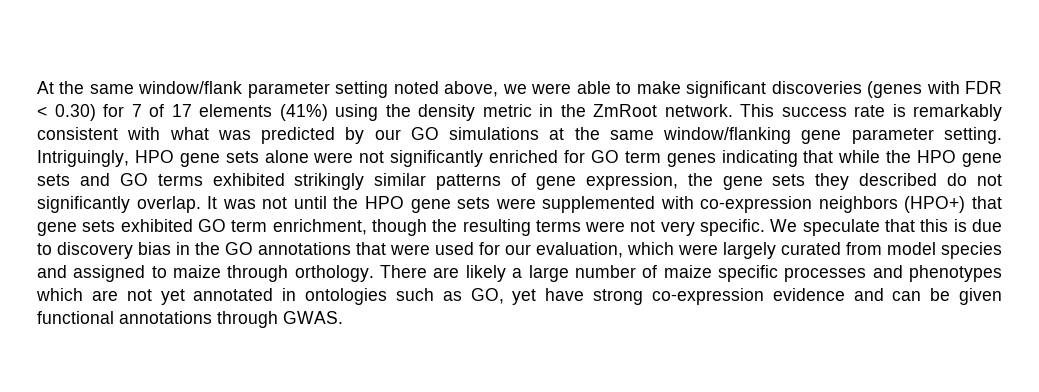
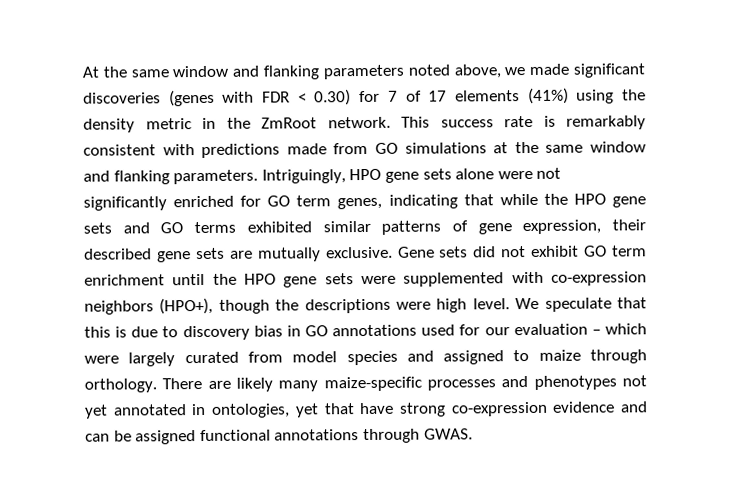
- At the same window/flank parameter setting noted above, we were able to make significant discoveries (genes with FDR < 0.30) for 7 of 17 elements (41%) using the density metric in the ZmRoot network.
+ At the same window and flanking parameters noted above, we made significant discoveries (genes with FDR < 0.30) for 7 of 17 elements (41%) using the density metric in the ZmRoot network.
- This success rate is remarkably consistent with what was predicted by our GO simulations at the same window/flanking gene parameter setting.
+ This success rate is remarkably consistent with predictions made from GO simulations at the same window and flanking parameters.
- Intriguingly, HPO gene sets alone were not significantly enriched for GO term genes indicating that while the HPO gene sets and GO terms exhibited strikingly similar patterns of gene expression, the gene sets they described do not significantly overlap. It was not until the HPO gene sets were supplemented with co-expression neighbors (HPO+) that gene sets exhibited GO term enrichment, though the resulting terms were not very specific.
+ Intriguingly, HPO gene sets alone were not significantly enriched for GO term genes, indicating that while the HPO gene sets and GO terms exhibited similar patterns of gene expression, their described gene sets are mutually exclusive. Gene sets did not exhibit GO term enrichment until the HPO gene sets were supplemented with co-expression neighbors (HPO+), though the descriptions were high level.
- We speculate that this is due to discovery bias in the GO annotations that were used for our evaluation, which were largely curated from model species and assigned to maize through orthology.
+ We speculate that this is due to discovery bias in GO annotations used for our evaluation – which were largely curated from model species and assigned to maize through orthology.
- There are likely a large number of maize specific processes and phenotypes which are not yet annotated in ontologies such as GO, yet have strong co-expression evidence and can be given functional annotations through GWAS.
+ There are likely many maize-specific processes and phenotypes not yet annotated in ontologies, yet that have strong co-expression evidence and can be assigned functional annotations through GWAS.

